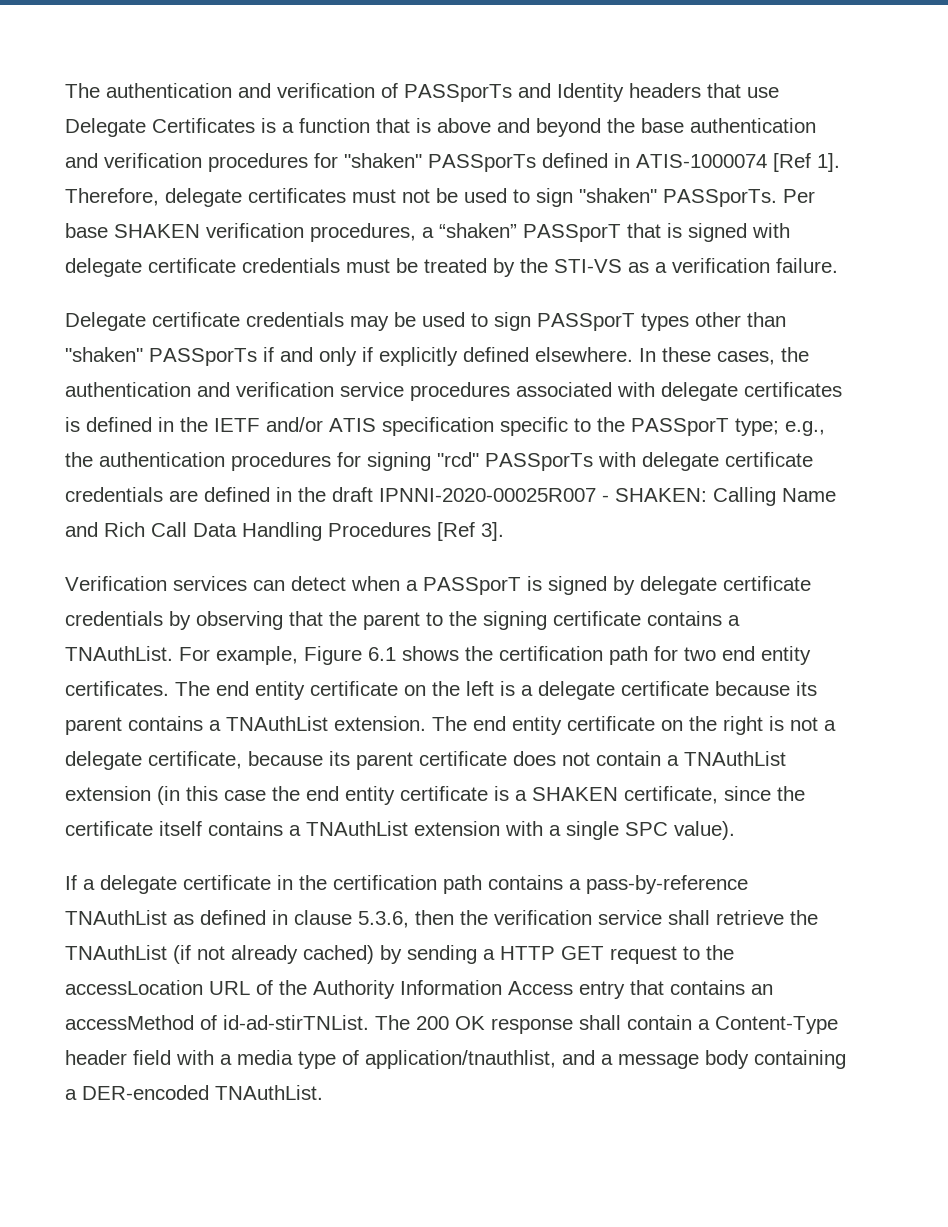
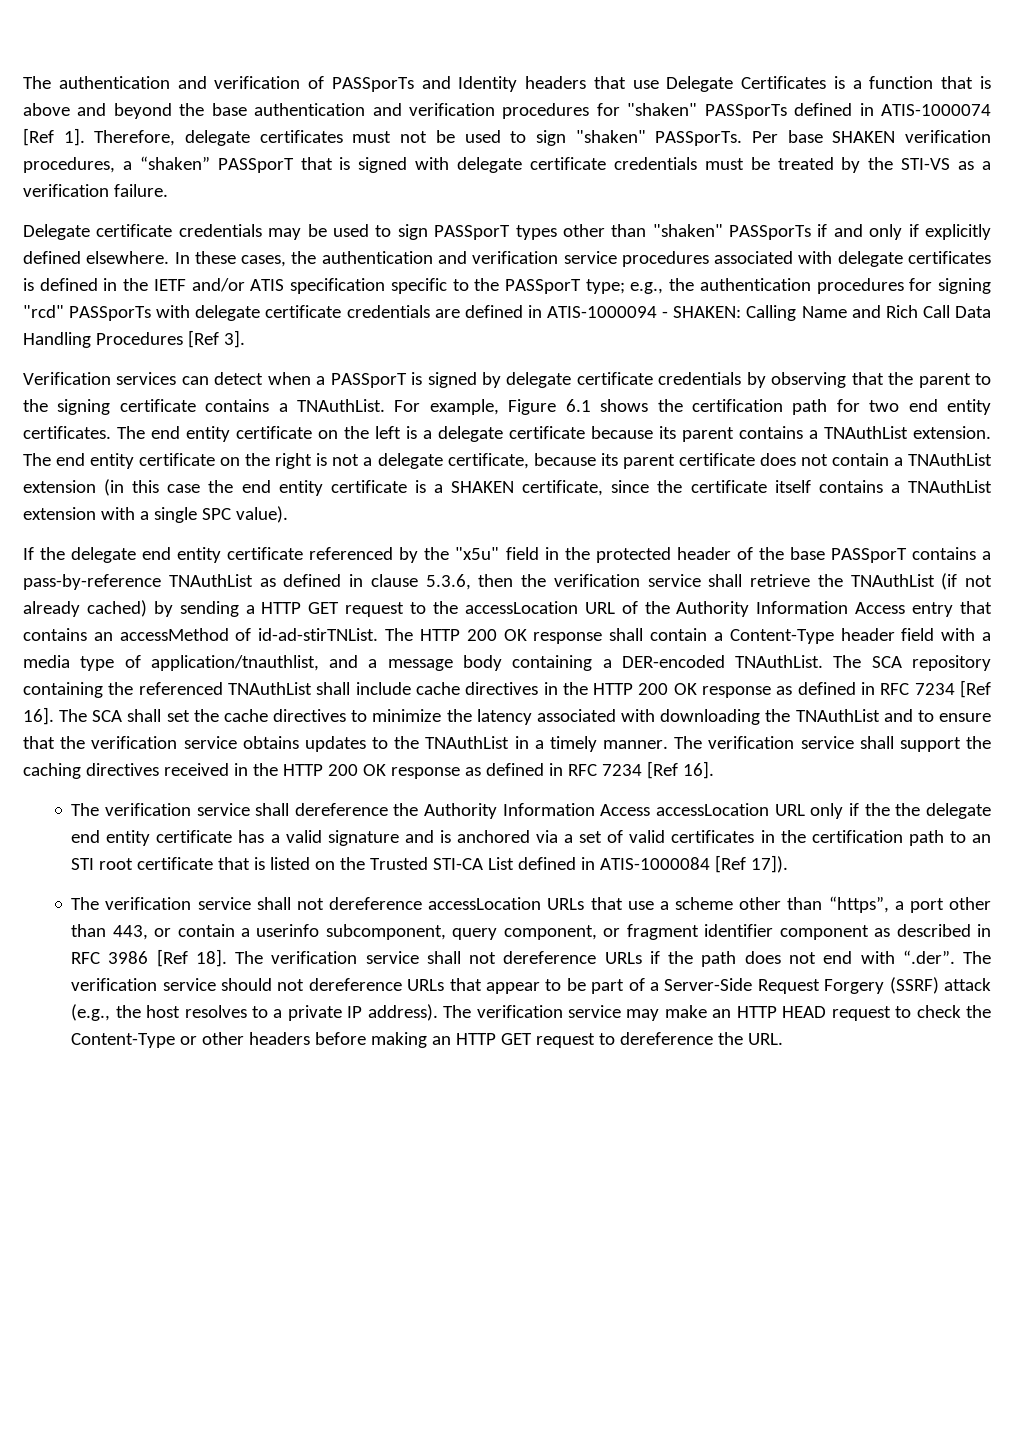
- In these cases, the authentication and verification service procedures associated with delegate certificates is defined in the IETF and/or ATIS specification specific to the PASSporT type; e.g., the authentication procedures for signing "rcd" PASSporTs with delegate certificate credentials are defined in the draft IPNNI-2020-00025R007 - SHAKEN: Calling Name and Rich Call Data Handling Procedures [Ref 3].
+ In these cases, the authentication and verification service procedures associated with delegate certificates is defined in the IETF and/or ATIS specification specific to the PASSporT type; e.g., the authentication procedures for signing "rcd" PASSporTs with delegate certificate credentials are defined in ATIS-1000094 - SHAKEN: Calling Name and Rich Call Data Handling Procedures [Ref 3].
- If a delegate certificate in the certification path contains a pass-by-reference TNAuthList as defined in clause 5.3.6, then the verification service shall retrieve the TNAuthList (if not already cached) by sending a HTTP GET request to the accessLocation URL of the Authority Information Access entry that contains an accessMethod of id-ad-stirTNList.
+ If the delegate end entity certificate referenced by the "x5u" field in the protected header of the base PASSporT contains a pass-by-reference TNAuthList as defined in clause 5.3.6, then the verification service shall retrieve the TNAuthList (if not already cached) by sending a HTTP GET request to the accessLocation URL of the Authority Information Access entry that contains an accessMethod of id-ad-stirTNList.
- The 200 OK response shall contain a Content-Type header field with a media type of application/tnauthlist, and a message body containing a DER-encoded TNAuthList.
+ The HTTP 200 OK response shall contain a Content-Type header field with a media type of application/tnauthlist, and a message body containing a DER-encoded TNAuthList.
+ The SCA repository containing the referenced TNAuthList shall include cache directives in the HTTP 200 OK response as defined in RFC 7234 [Ref 16]. The SCA shall set the cache directives to minimize the latency associated with downloading the TNAuthList and to ensure that the verification service obtains updates to the TNAuthList in a timely manner. The verification service shall support the caching directives received in the HTTP 200 OK response as defined in RFC 7234 [Ref 16].
+ The verification service shall dereference the Authority Information Access accessLocation URL only if the the delegate end entity certificate has a valid signature and is anchored via a set of valid certificates in the certification path to an STI root certificate that is listed on the Trusted STI-CA List defined in ATIS-1000084 [Ref 17]).
+ The verification service shall not dereference accessLocation URLs that use a scheme other than “https”, a port other than 443, or contain a userinfo subcomponent, query component, or fragment identifier component as described in RFC 3986 [Ref 18]. The verification service shall not dereference URLs if the path does not end with “.der”. The verification service should not dereference URLs that appear to be part of a Server-Side Request Forgery (SSRF) attack (e.g., the host resolves to a private IP address). The verification service may make an HTTP HEAD request to check the Content-Type or other headers before making an HTTP GET request to dereference the URL.

